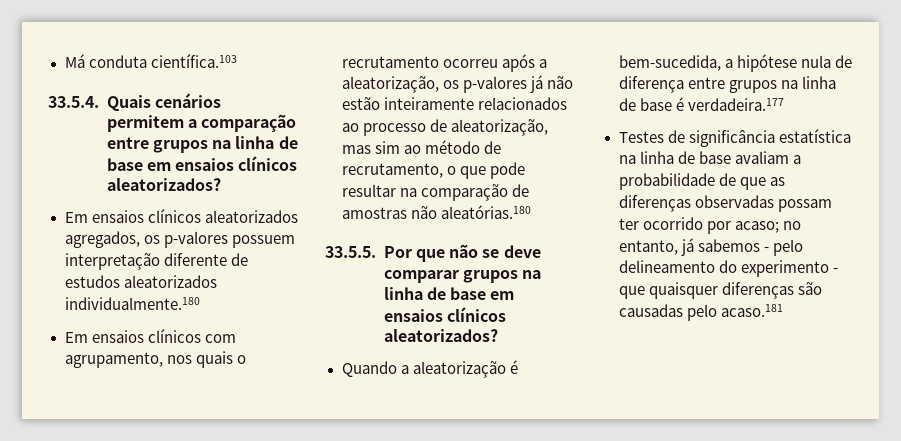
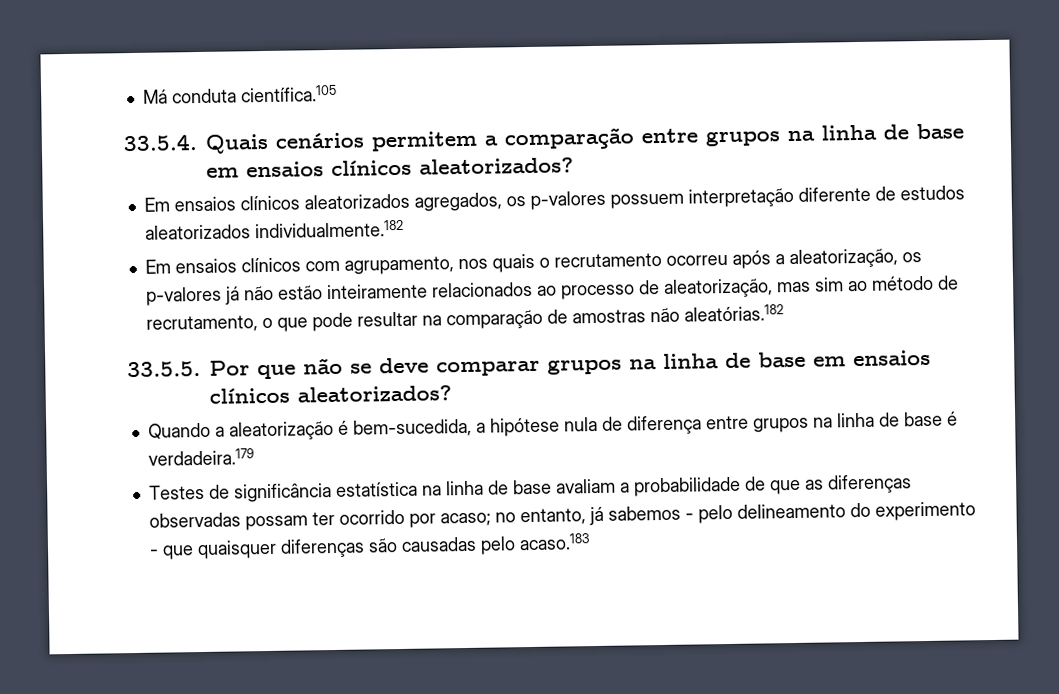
- Má conduta científica.103
+ Má conduta científica.105
- Em ensaios clínicos aleatorizados agregados, os p-valores possuem interpretação diferente de estudos aleatorizados individualmente.180
+ Em ensaios clínicos aleatorizados agregados, os p-valores possuem interpretação diferente de estudos aleatorizados individualmente.182
- Em ensaios clínicos com agrupamento, nos quais o recrutamento ocorreu após a aleatorização, os p-valores já não estão inteiramente relacionados ao processo de aleatorização, mas sim ao método de recrutamento, o que pode resultar na comparação de amostras não aleatórias.180
+ Em ensaios clínicos com agrupamento, nos quais o recrutamento ocorreu após a aleatorização, os p-valores já não estão inteiramente relacionados ao processo de aleatorização, mas sim ao método de recrutamento, o que pode resultar na comparação de amostras não aleatórias.182
- Quando a aleatorização é bem-sucedida, a hipótese nula de diferença entre grupos na linha de base é verdadeira.177
+ Quando a aleatorização é bem-sucedida, a hipótese nula de diferença entre grupos na linha de base é verdadeira.179
- Testes de significância estatística na linha de base avaliam a probabilidade de que as diferenças observadas possam ter ocorrido por acaso; no entanto, já sabemos - pelo delineamento do experimento - que quaisquer diferenças são causadas pelo acaso.181
+ Testes de significância estatística na linha de base avaliam a probabilidade de que as diferenças observadas possam ter ocorrido por acaso; no entanto, já sabemos - pelo delineamento do experimento - que quaisquer diferenças são causadas pelo acaso.183

